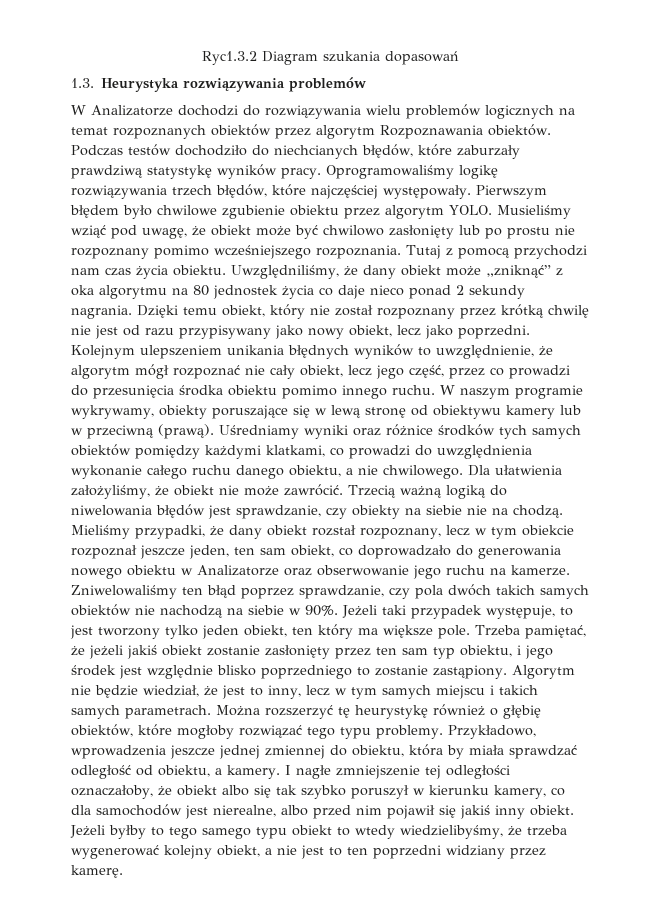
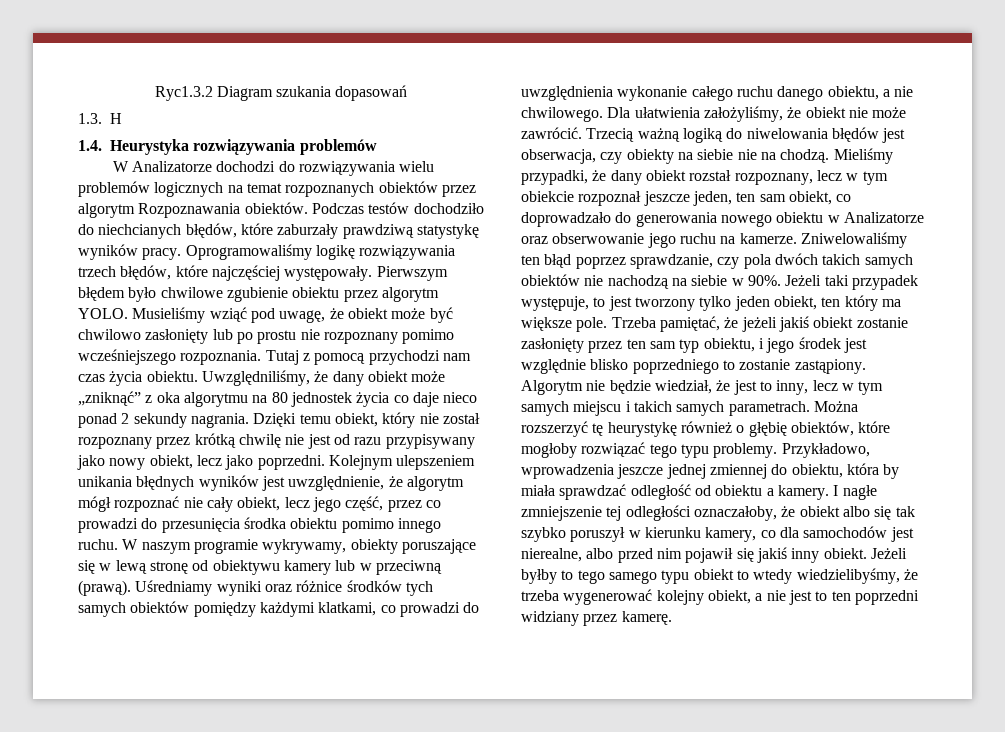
- 1.3. Heurystyka rozwiązywania problemów
+ 1.3. H
+ 1.4. Heurystyka rozwiązywania problemów
- Kolejnym ulepszeniem unikania błędnych wyników to uwzględnienie, że algorytm mógł rozpoznać nie cały obiekt, lecz jego część, przez co prowadzi do przesunięcia środka obiektu pomimo innego ruchu.
+ Kolejnym ulepszeniem unikania błędnych wyników jest uwzględnienie, że algorytm mógł rozpoznać nie cały obiekt, lecz jego część, przez co prowadzi do przesunięcia środka obiektu pomimo innego ruchu.
- Trzecią ważną logiką do niwelowania błędów jest sprawdzanie, czy obiekty na siebie nie na chodzą.
+ Trzecią ważną logiką do niwelowania błędów jest obserwacja, czy obiekty na siebie nie na chodzą.
- Przykładowo, wprowadzenia jeszcze jednej zmiennej do obiektu, która by miała sprawdzać odległość od obiektu, a kamery.
+ Przykładowo, wprowadzenia jeszcze jednej zmiennej do obiektu, która by miała sprawdzać odległość od obiektu a kamery.

